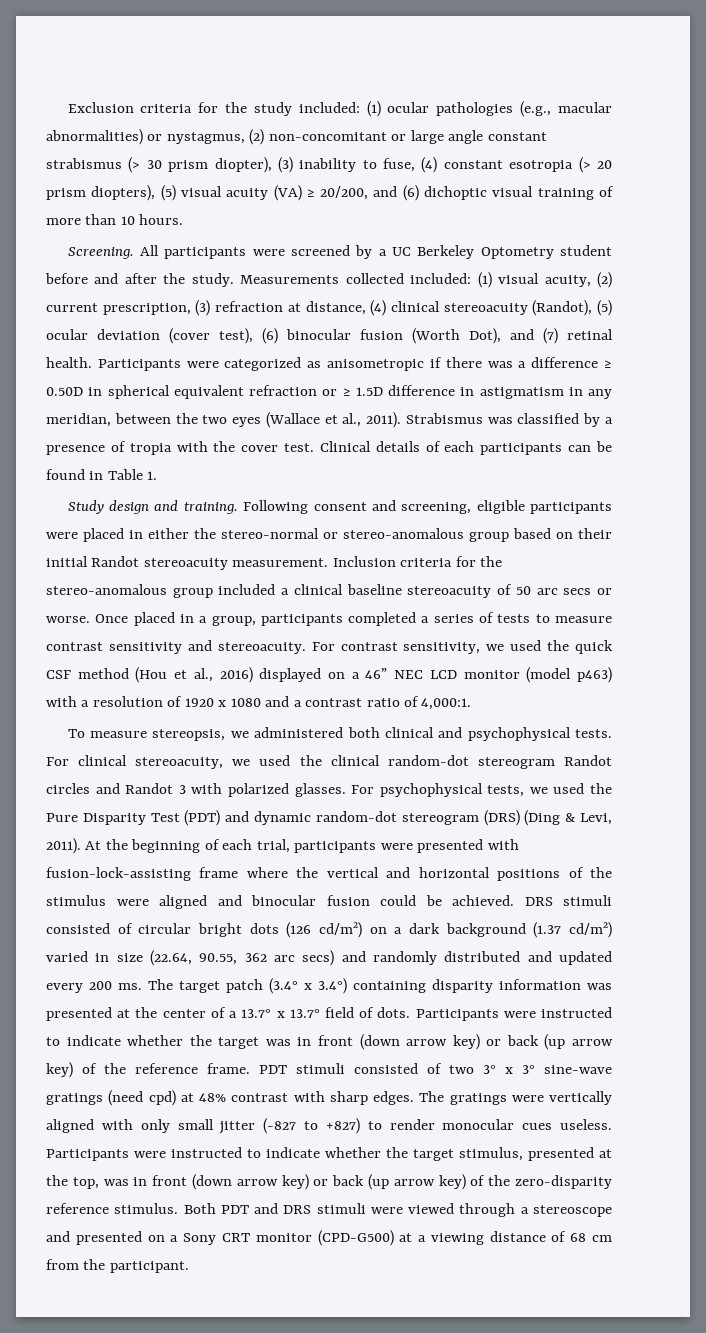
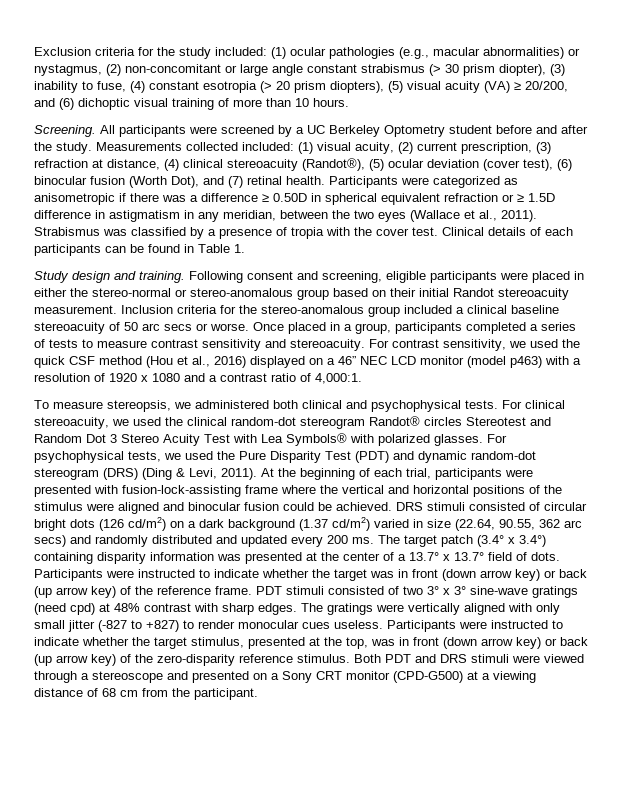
- Measurements collected included: (1) visual acuity, (2) current prescription, (3) refraction at distance, (4) clinical stereoacuity (Randot), (5) ocular deviation (cover test), (6) binocular fusion (Worth Dot), and (7) retinal health.
+ Measurements collected included: (1) visual acuity, (2) current prescription, (3) refraction at distance, (4) clinical stereoacuity (Randot®), (5) ocular deviation (cover test), (6) binocular fusion (Worth Dot), and (7) retinal health.
- For clinical stereoacuity, we used the clinical random-dot stereogram Randot circles and Randot 3 with polarized glasses.
+ For clinical stereoacuity, we used the clinical random-dot stereogram Randot® circles Stereotest and Random Dot 3 Stereo Acuity Test with Lea Symbols® with polarized glasses.

